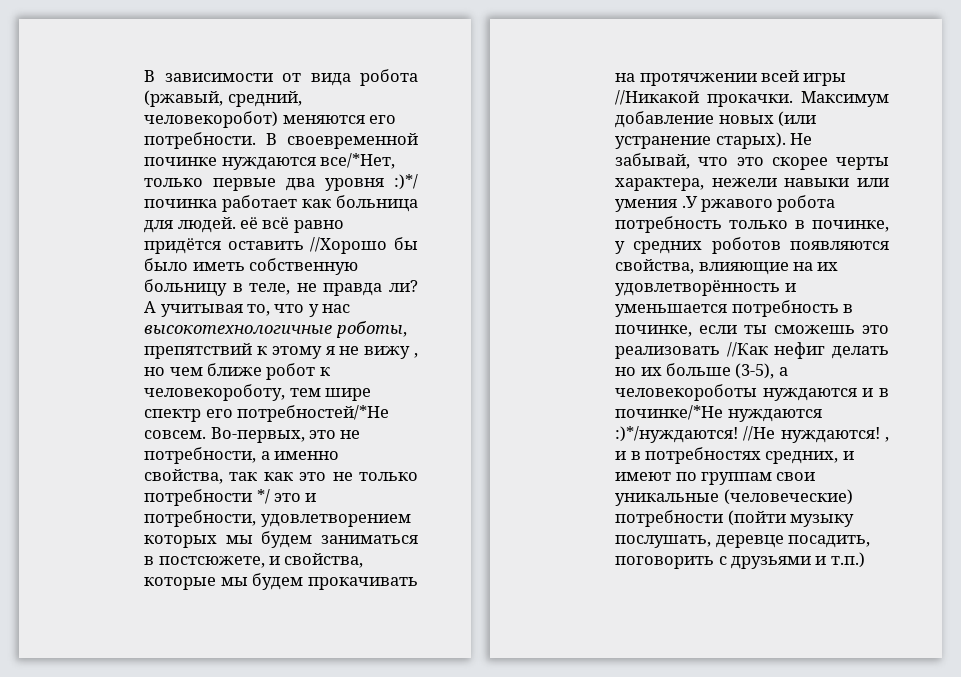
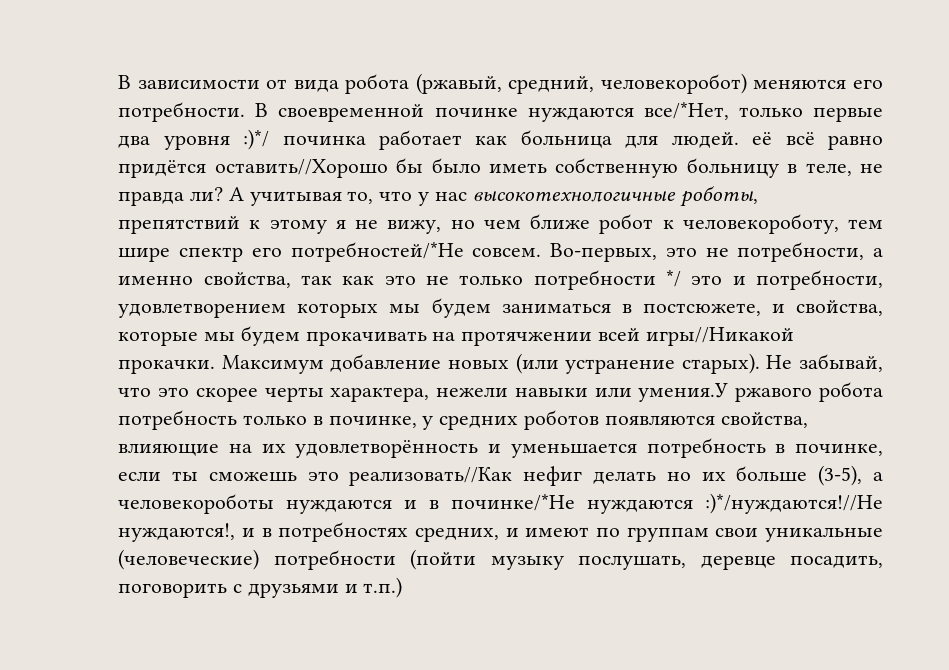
- В своевременной починке нуждаются все/*Нет, только первые два уровня :)*/ починка работает как больница для людей. её всё равно придётся оставить //Хорошо бы было иметь собственную больницу в теле, не правда ли?
+ В своевременной починке нуждаются все/*Нет, только первые два уровня :)*/ починка работает как больница для людей. её всё равно придётся оставить//Хорошо бы было иметь собственную больницу в теле, не правда ли?
- А учитывая то, что у нас высокотехнологичные роботы, препятствий к этому я не вижу , но чем ближе робот к человекороботу, тем шире спектр его потребностей/*Не совсем.
+ А учитывая то, что у нас высокотехнологичные роботы, препятствий к этому я не вижу, но чем ближе робот к человекороботу, тем шире спектр его потребностей/*Не совсем.
- Во-первых, это не потребности, а именно свойства, так как это не только потребности */ это и потребности, удовлетворением которых мы будем заниматься в постсюжете, и свойства, которые мы будем прокачивать на протячжении всей игры //Никакой прокачки.
+ Во-первых, это не потребности, а именно свойства, так как это не только потребности */ это и потребности, удовлетворением которых мы будем заниматься в постсюжете, и свойства, которые мы будем прокачивать на протячжении всей игры//Никакой прокачки.
- Не забывай, что это скорее черты характера, нежели навыки или умения .У ржавого робота потребность только в починке, у средних роботов появляются свойства, влияющие на их удовлетворённость и уменьшается потребность в починке, если ты сможешь это реализовать //Как нефиг делать но их больше (3-5), а человекороботы нуждаются и в починке/*Не нуждаются :)*/нуждаются! //Не нуждаются! , и в потребностях средних, и имеют по группам свои уникальные (человеческие) потребности (пойти музыку послушать, деревце посадить, поговорить с друзьями и т.п.)
+ Не забывай, что это скорее черты характера, нежели навыки или умения.У ржавого робота потребность только в починке, у средних роботов появляются свойства, влияющие на их удовлетворённость и уменьшается потребность в починке, если ты сможешь это реализовать//Как нефиг делать но их больше (3-5), а человекороботы нуждаются и в починке/*Не нуждаются :)*/нуждаются!//Не нуждаются!, и в потребностях средних, и имеют по группам свои уникальные (человеческие) потребности (пойти музыку послушать, деревце посадить, поговорить с друзьями и т.п.)

